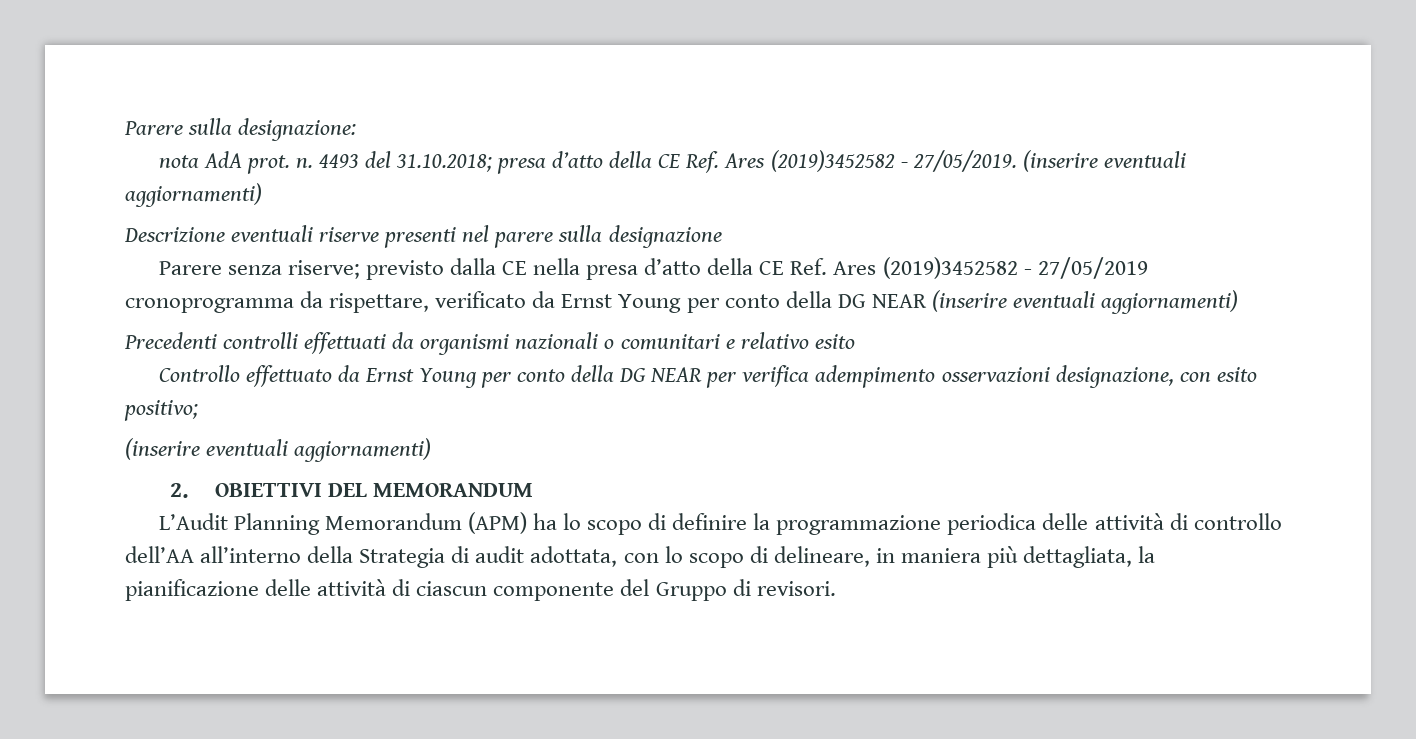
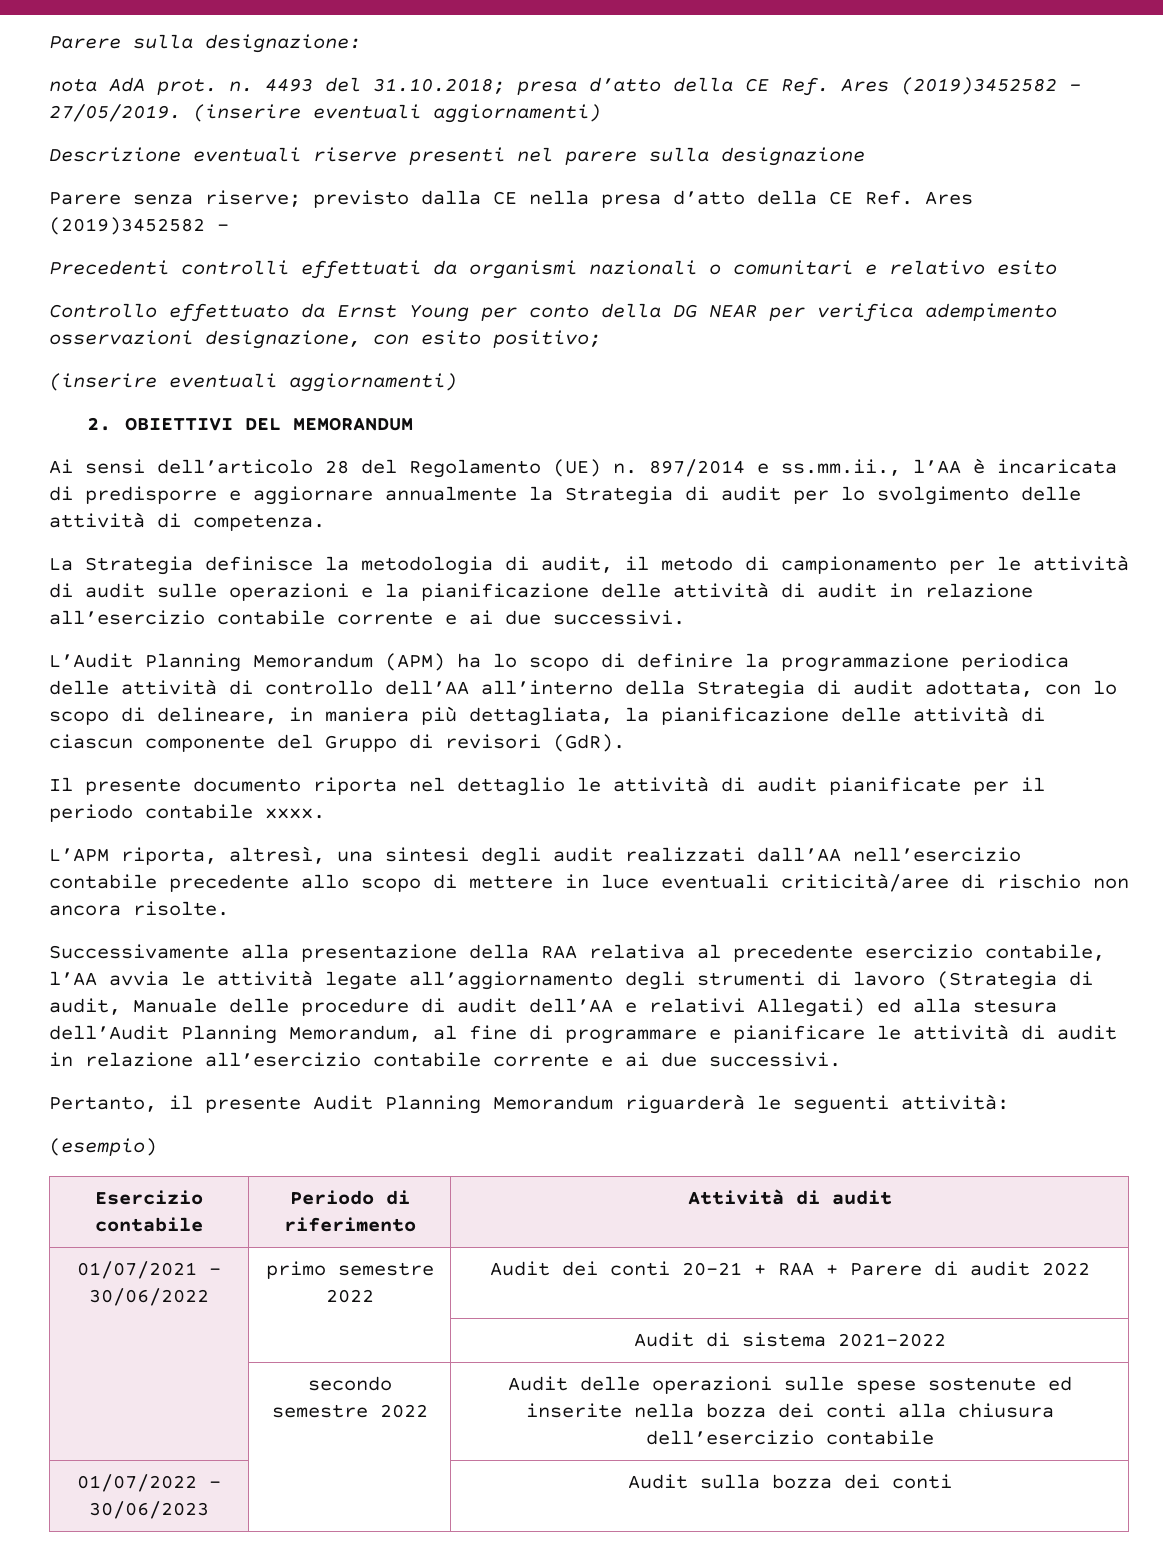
- Parere senza riserve; previsto dalla CE nella presa d’atto della CE Ref. Ares (2019)3452582 - 27/05/2019 cronoprogramma da rispettare, verificato da Ernst Young per conto della DG NEAR (inserire eventuali aggiornamenti)
+ Parere senza riserve; previsto dalla CE nella presa d’atto della CE Ref. Ares (2019)3452582 -
+ Ai sensi dell’articolo 28 del Regolamento (UE) n. 897/2014 e ss.mm.ii., l’AA è incaricata di predisporre e aggiornare annualmente la Strategia di audit per lo svolgimento delle attività di competenza.
+ La Strategia definisce la metodologia di audit, il metodo di campionamento per le attività di audit sulle operazioni e la pianificazione delle attività di audit in relazione all’esercizio contabile corrente e ai due successivi.
- L’Audit Planning Memorandum (APM) ha lo scopo di definire la programmazione periodica delle attività di controllo dell’AA all’interno della Strategia di audit adottata, con lo scopo di delineare, in maniera più dettagliata, la pianificazione delle attività di ciascun componente del Gruppo di revisori.
+ L’Audit Planning Memorandum (APM) ha lo scopo di definire la programmazione periodica delle attività di controllo dell’AA all’interno della Strategia di audit adottata, con lo scopo di delineare, in maniera più dettagliata, la pianificazione delle attività di ciascun componente del Gruppo di revisori (GdR).
+ Il presente documento riporta nel dettaglio le attività di audit pianificate per il periodo contabile xxxx.
+ L’APM riporta, altresì, una sintesi degli audit realizzati dall’AA nell’esercizio contabile precedente allo scopo di mettere in luce eventuali criticità/aree di rischio non ancora risolte.
+ Successivamente alla presentazione della RAA relativa al precedente esercizio contabile, l’AA avvia le attività legate all’aggiornamento degli strumenti di lavoro (Strategia di audit, Manuale delle procedure di audit dell’AA e relativi Allegati) ed alla stesura dell’Audit Planning Memorandum, al fine di programmare e pianificare le attività di audit in relazione all’esercizio contabile corrente e ai due successivi.
+ Pertanto, il presente Audit Planning Memorandum riguarderà le seguenti attività:
+ (esempio)
+ Esercizio contabile | Periodo di riferimento | Attività di audit
+ 01/07/2021 – 30/06/2022 | primo semestre 2022 | Audit dei conti 20-21 + RAA + Parere di audit 2022
+ | | Audit di sistema 2021-2022
+ | secondo semestre 2022 | Audit delle operazioni sulle spese sostenute ed inserite nella bozza dei conti alla chiusura dell’esercizio contabile
+ 01/07/2022 – 30/06/2023 | | Audit sulla bozza dei conti

